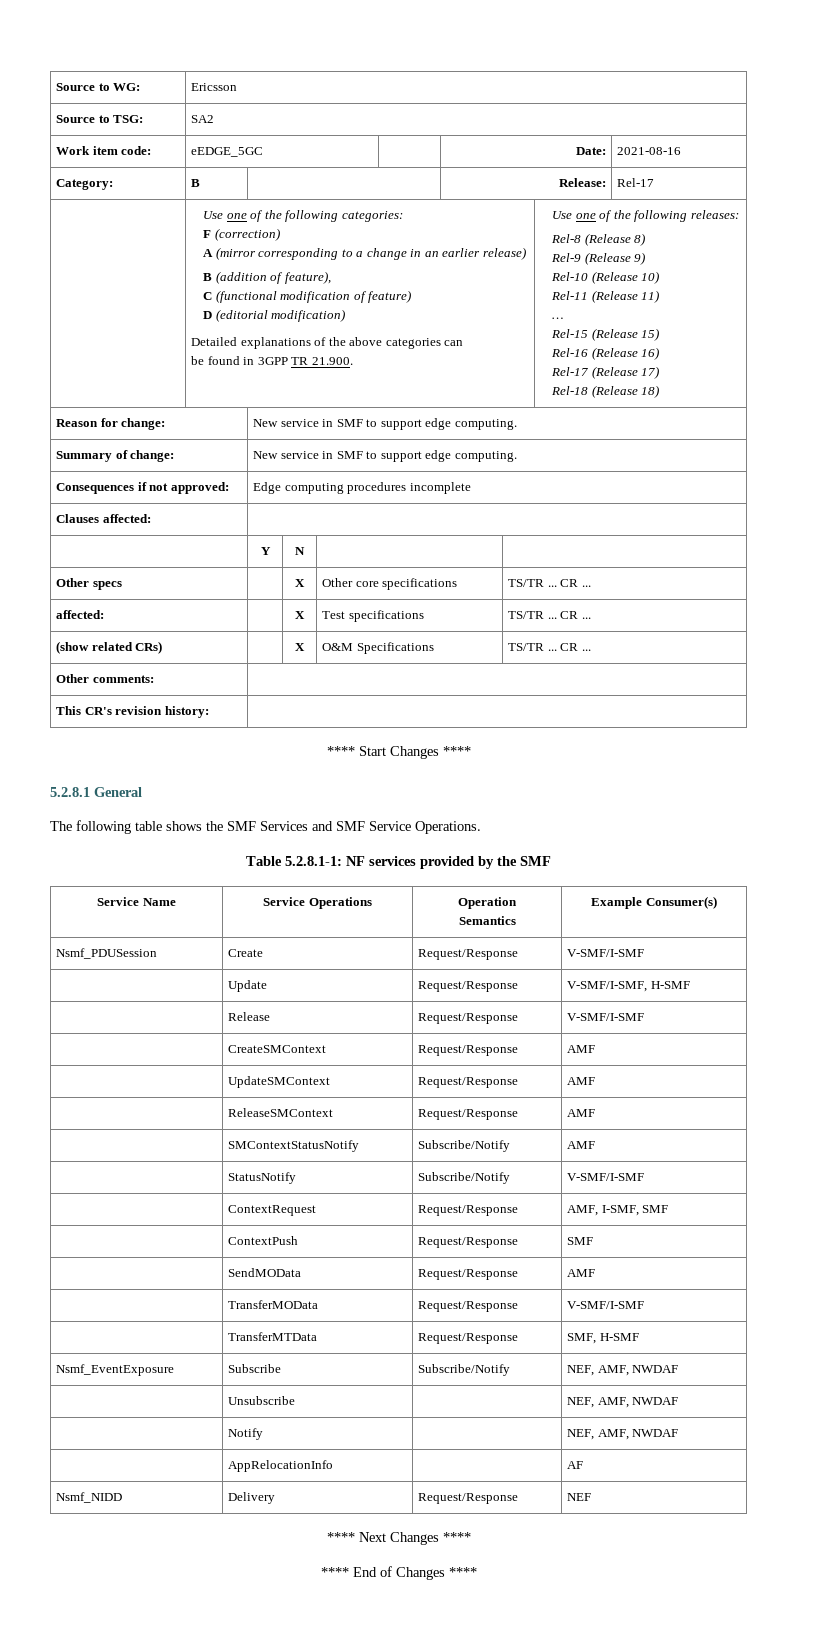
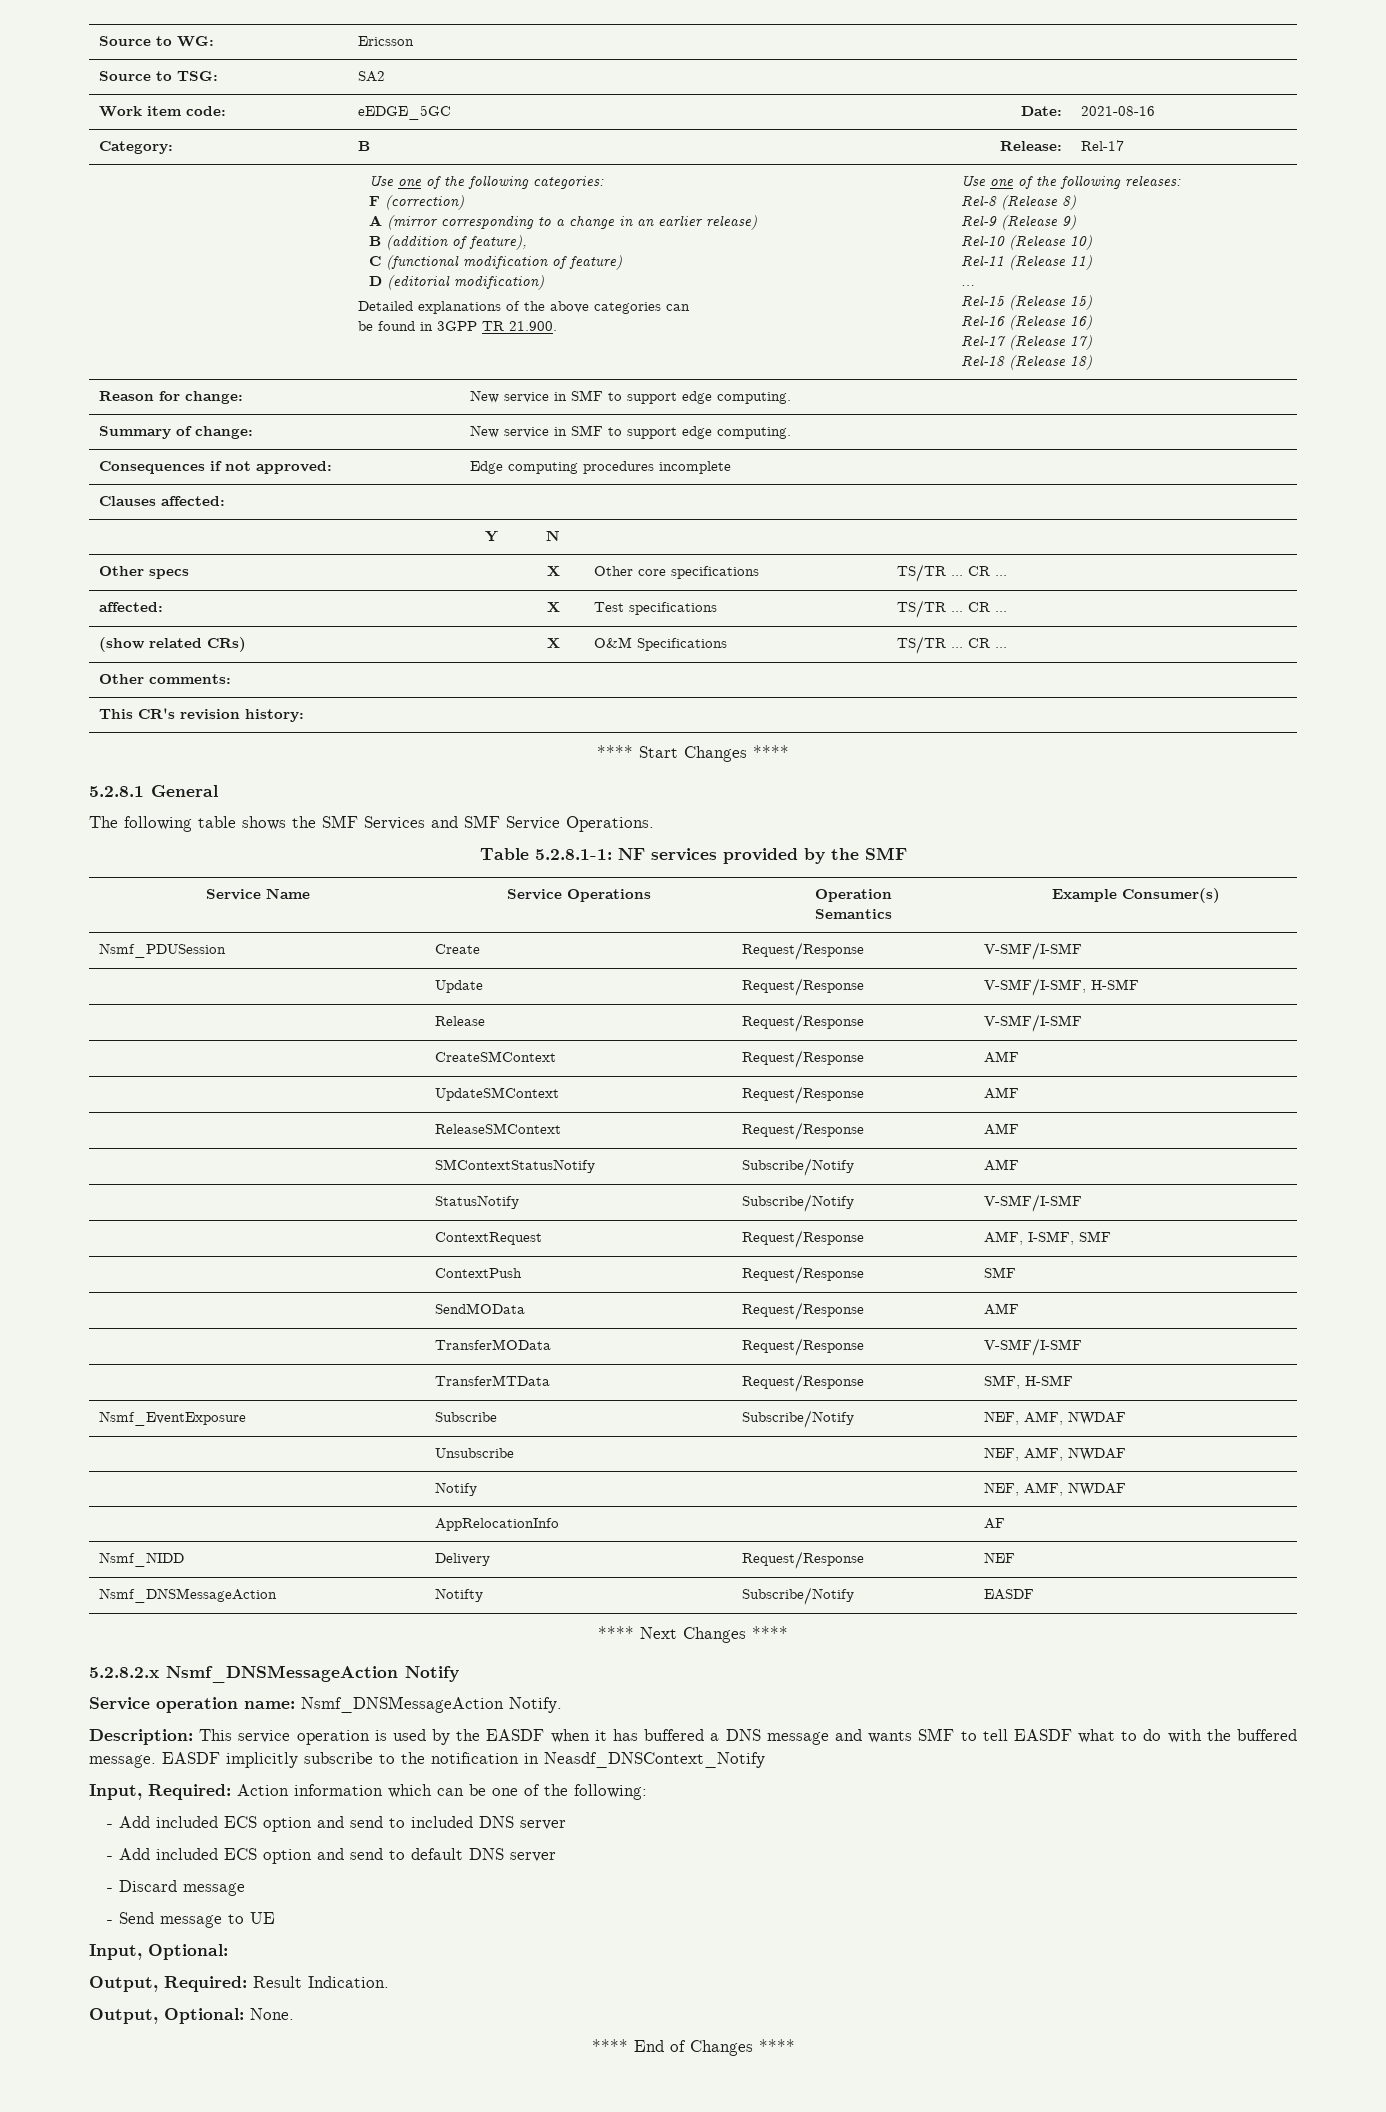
+ Nsmf_DNSMessageAction | Notifty | Subscribe/Notify | EASDF
+ 5.2.8.2.x Nsmf_DNSMessageAction Notify
+ Service operation name: Nsmf_DNSMessageAction Notify.
+ Description: This service operation is used by the EASDF when it has buffered a DNS message and wants SMF to tell EASDF what to do with the buffered message. EASDF implicitly subscribe to the notification in Neasdf_DNSContext_Notify
+ Input, Required: Action information which can be one of the following:
+ - Add included ECS option and send to included DNS server
+ - Add included ECS option and send to default DNS server
+ - Discard message
+ - Send message to UE
+ Input, Optional:
+ Output, Required: Result Indication.
+ Output, Optional: None.

